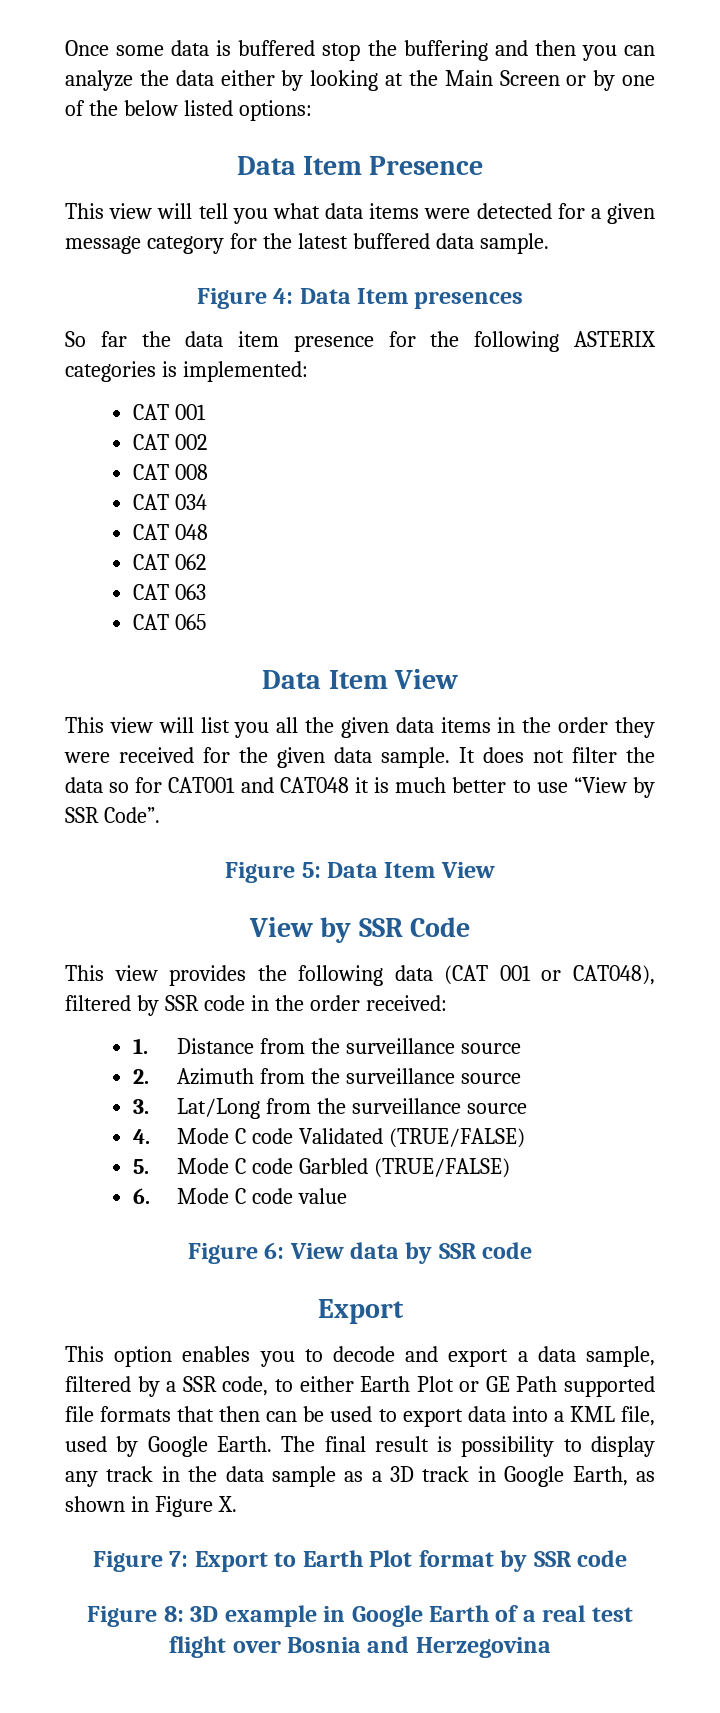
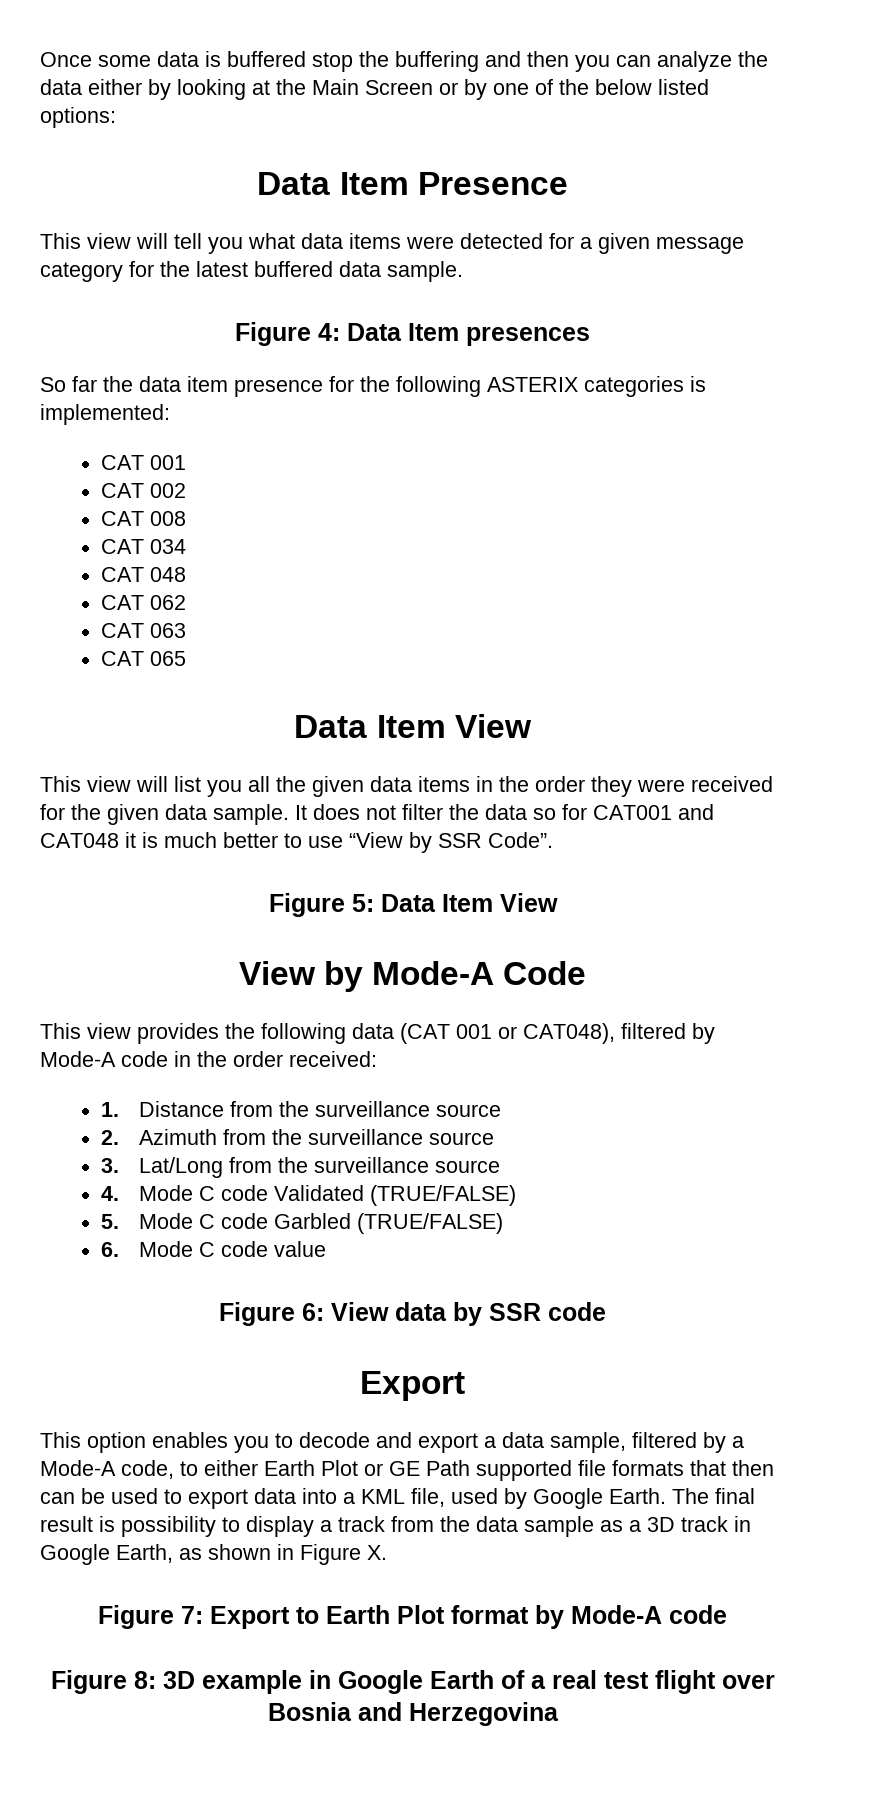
- View by SSR Code
+ View by Mode-A Code
- This view provides the following data (CAT 001 or CAT048), filtered by SSR code in the order received:
+ This view provides the following data (CAT 001 or CAT048), filtered by Mode-A code in the order received:
- This option enables you to decode and export a data sample, filtered by a SSR code, to either Earth Plot or GE Path supported file formats that then can be used to export data into a KML file, used by Google Earth.
+ This option enables you to decode and export a data sample, filtered by a Mode-A code, to either Earth Plot or GE Path supported file formats that then can be used to export data into a KML file, used by Google Earth.
- The final result is possibility to display any track in the data sample as a 3D track in Google Earth, as shown in Figure X.
+ The final result is possibility to display a track from the data sample as a 3D track in Google Earth, as shown in Figure X.
- Figure 7: Export to Earth Plot format by SSR code
+ Figure 7: Export to Earth Plot format by Mode-A code

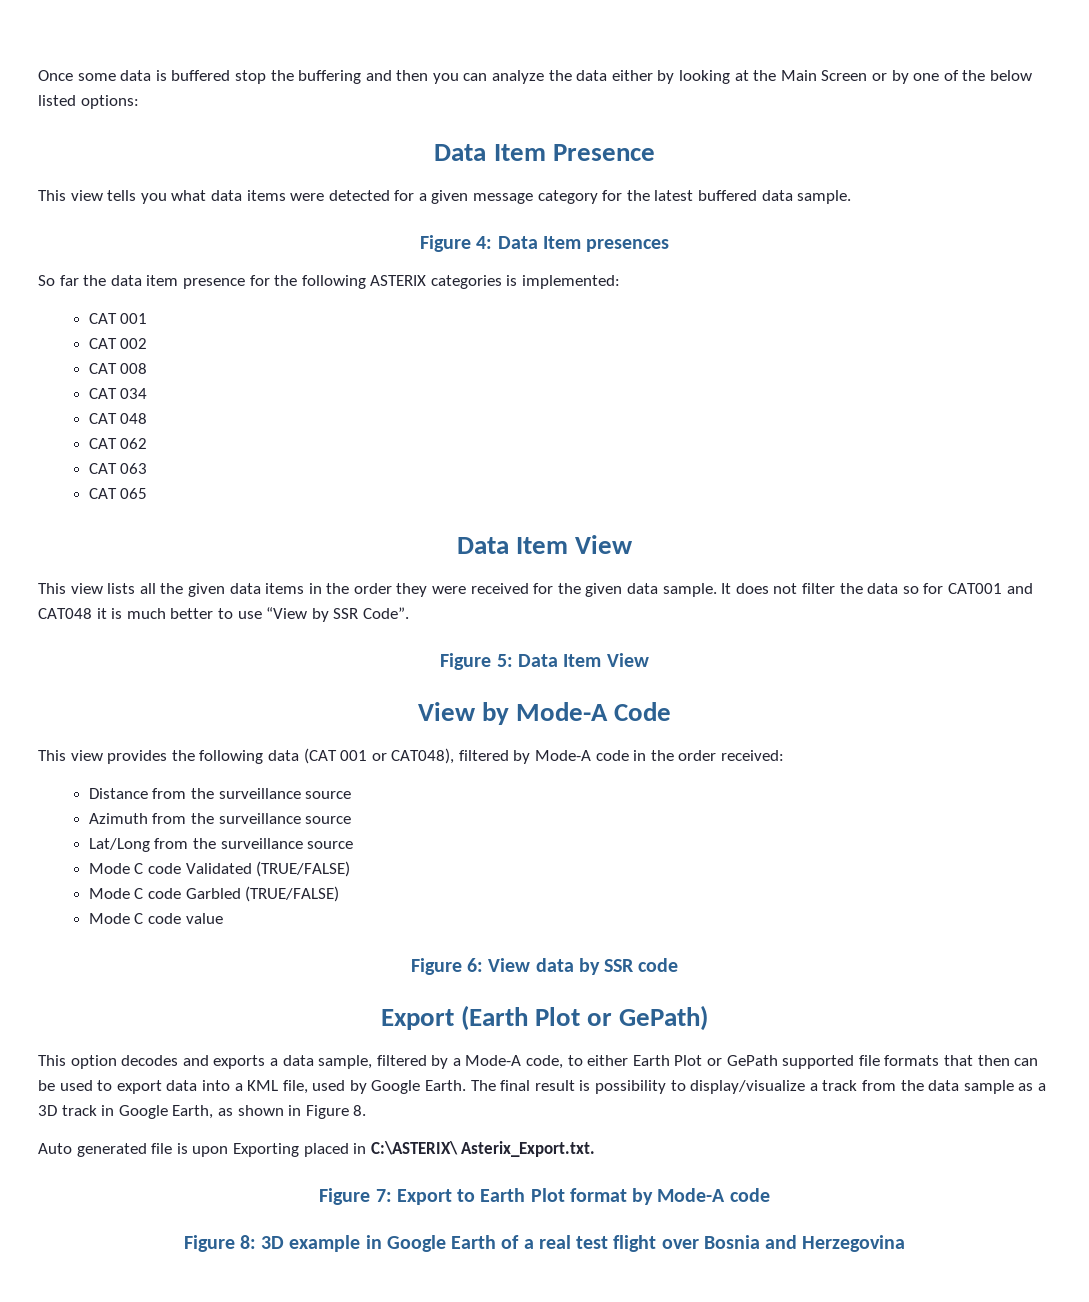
- This view will tell you what data items were detected for a given message category for the latest buffered data sample.
+ This view tells you what data items were detected for a given message category for the latest buffered data sample.
- This view will list you all the given data items in the order they were received for the given data sample.
+ This view lists all the given data items in the order they were received for the given data sample.
- 1. Distance from the surveillance source
+ Distance from the surveillance source
- 2. Azimuth from the surveillance source
+ Azimuth from the surveillance source
- 3. Lat/Long from the surveillance source
+ Lat/Long from the surveillance source
- 4. Mode C code Validated (TRUE/FALSE)
+ Mode C code Validated (TRUE/FALSE)
- 5. Mode C code Garbled (TRUE/FALSE)
+ Mode C code Garbled (TRUE/FALSE)
- 6. Mode C code value
+ Mode C code value
  Figure 6: View data by SSR code
- Export
- This option enables you to decode and export a data sample, filtered by a Mode-A code, to either Earth Plot or GE Path supported file formats that then can be used to export data into a KML file, used by Google Earth.
+ Export (Earth Plot or GePath)
+ This option decodes and exports a data sample, filtered by a Mode-A code, to either Earth Plot or GePath supported file formats that then can be used to export data into a KML file, used by Google Earth.
- The final result is possibility to display a track from the data sample as a 3D track in Google Earth, as shown in Figure X.
+ The final result is possibility to display/visualize a track from the data sample as a 3D track in Google Earth, as shown in Figure 8.
+ Auto generated file is upon Exporting placed in C:\ASTERIX\ Asterix_Export.txt.

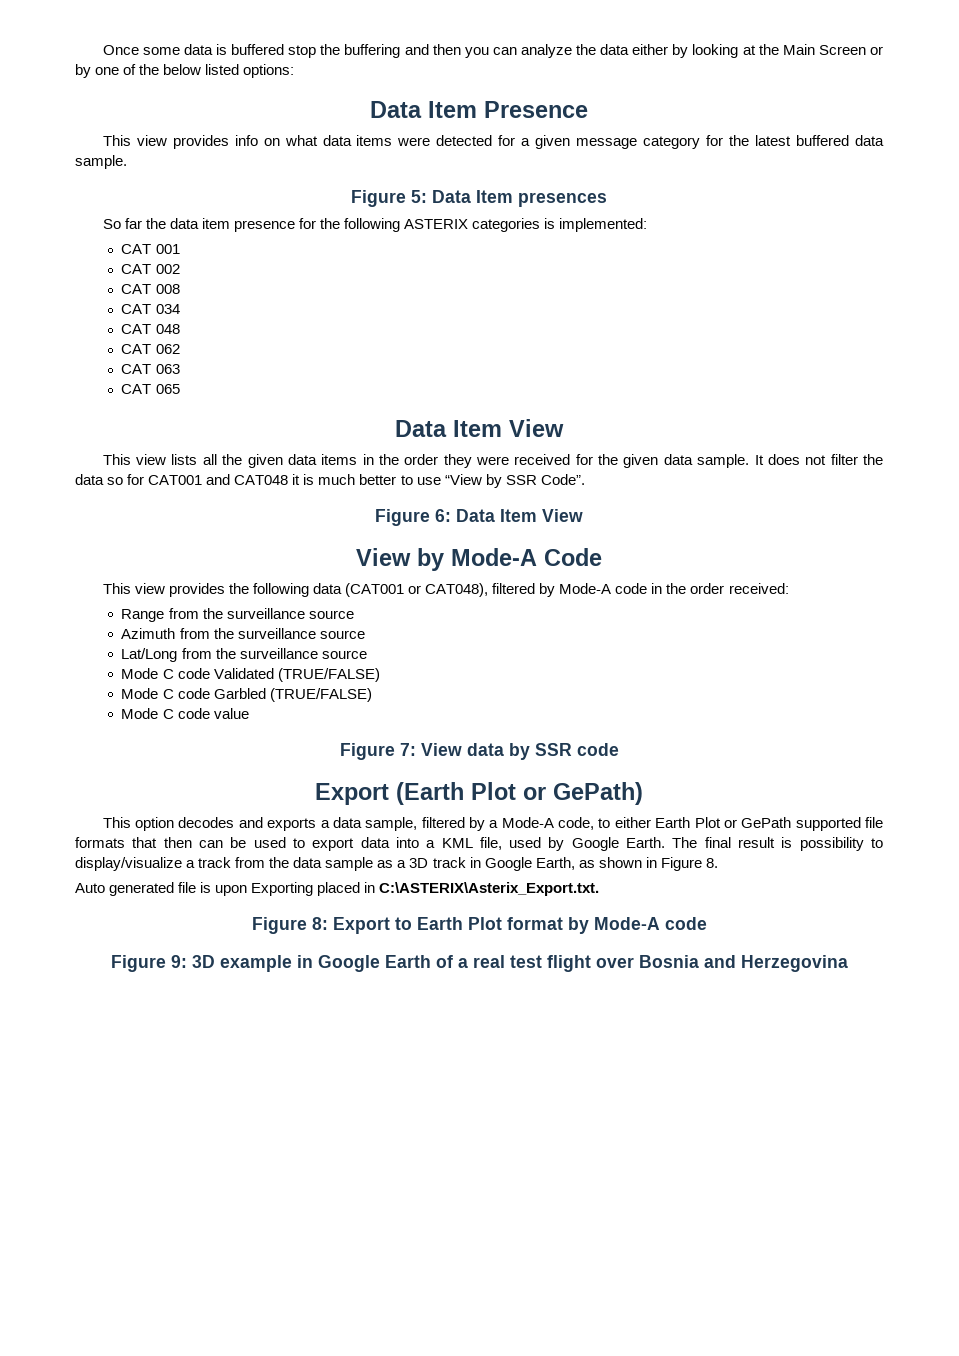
- This view tells you what data items were detected for a given message category for the latest buffered data sample.
+ This view provides info on what data items were detected for a given message category for the latest buffered data sample.
- Figure 4: Data Item presences
+ Figure 5: Data Item presences
- Figure 5: Data Item View
+ Figure 6: Data Item View
- This view provides the following data (CAT 001 or CAT048), filtered by Mode-A code in the order received:
+ This view provides the following data (CAT001 or CAT048), filtered by Mode-A code in the order received:
- Distance from the surveillance source
+ Range from the surveillance source
- Figure 6: View data by SSR code
+ Figure 7: View data by SSR code
- Auto generated file is upon Exporting placed in C:\ASTERIX\ Asterix_Export.txt.
- Figure 7: Export to Earth Plot format by Mode-A code
+ Auto generated file is upon Exporting placed in C:\ASTERIX\Asterix_Export.txt.
+ Figure 8: Export to Earth Plot format by Mode-A code
- Figure 8: 3D example in Google Earth of a real test flight over Bosnia and Herzegovina
+ Figure 9: 3D example in Google Earth of a real test flight over Bosnia and Herzegovina

